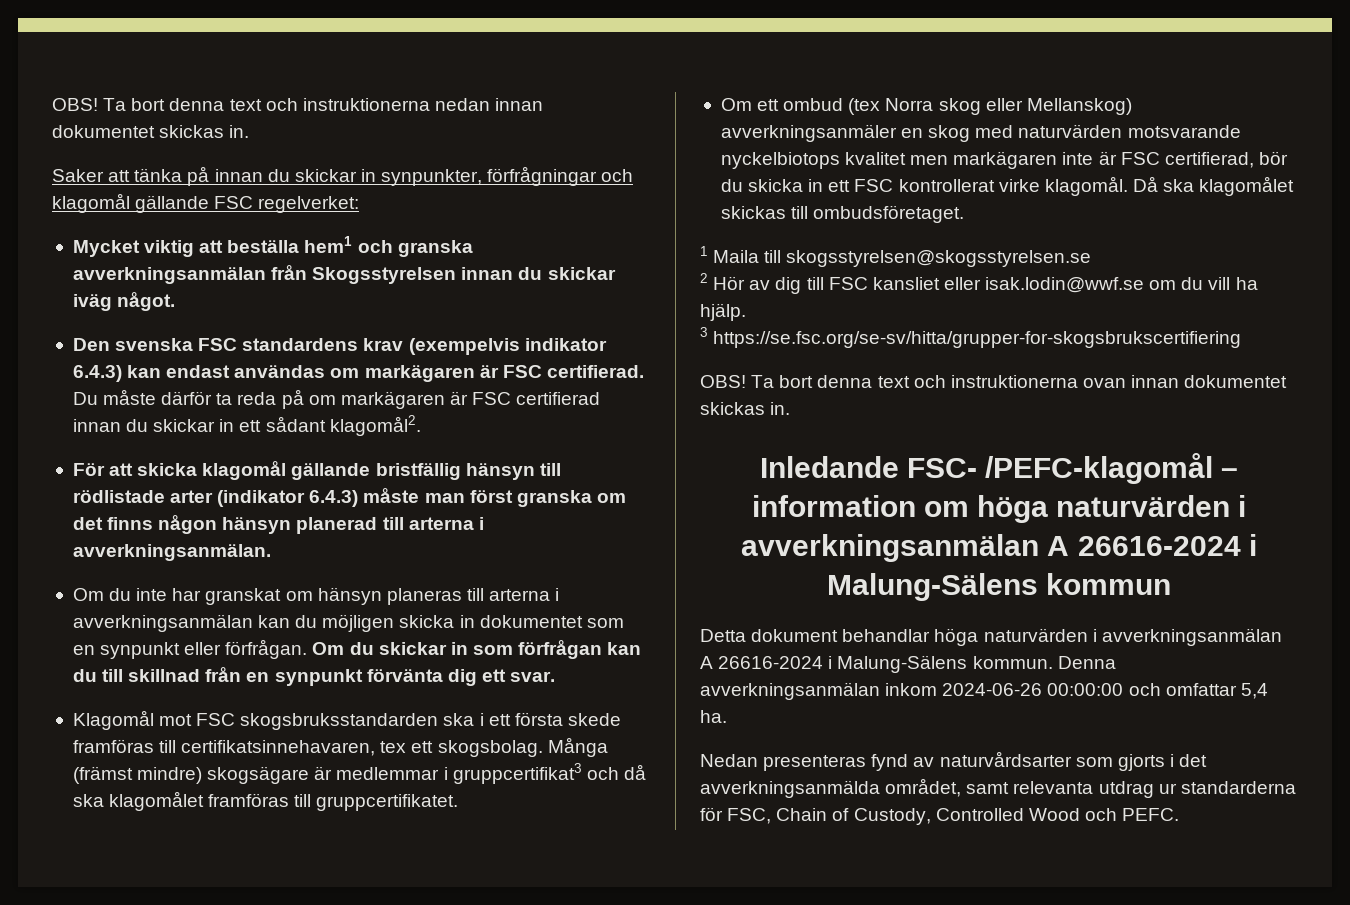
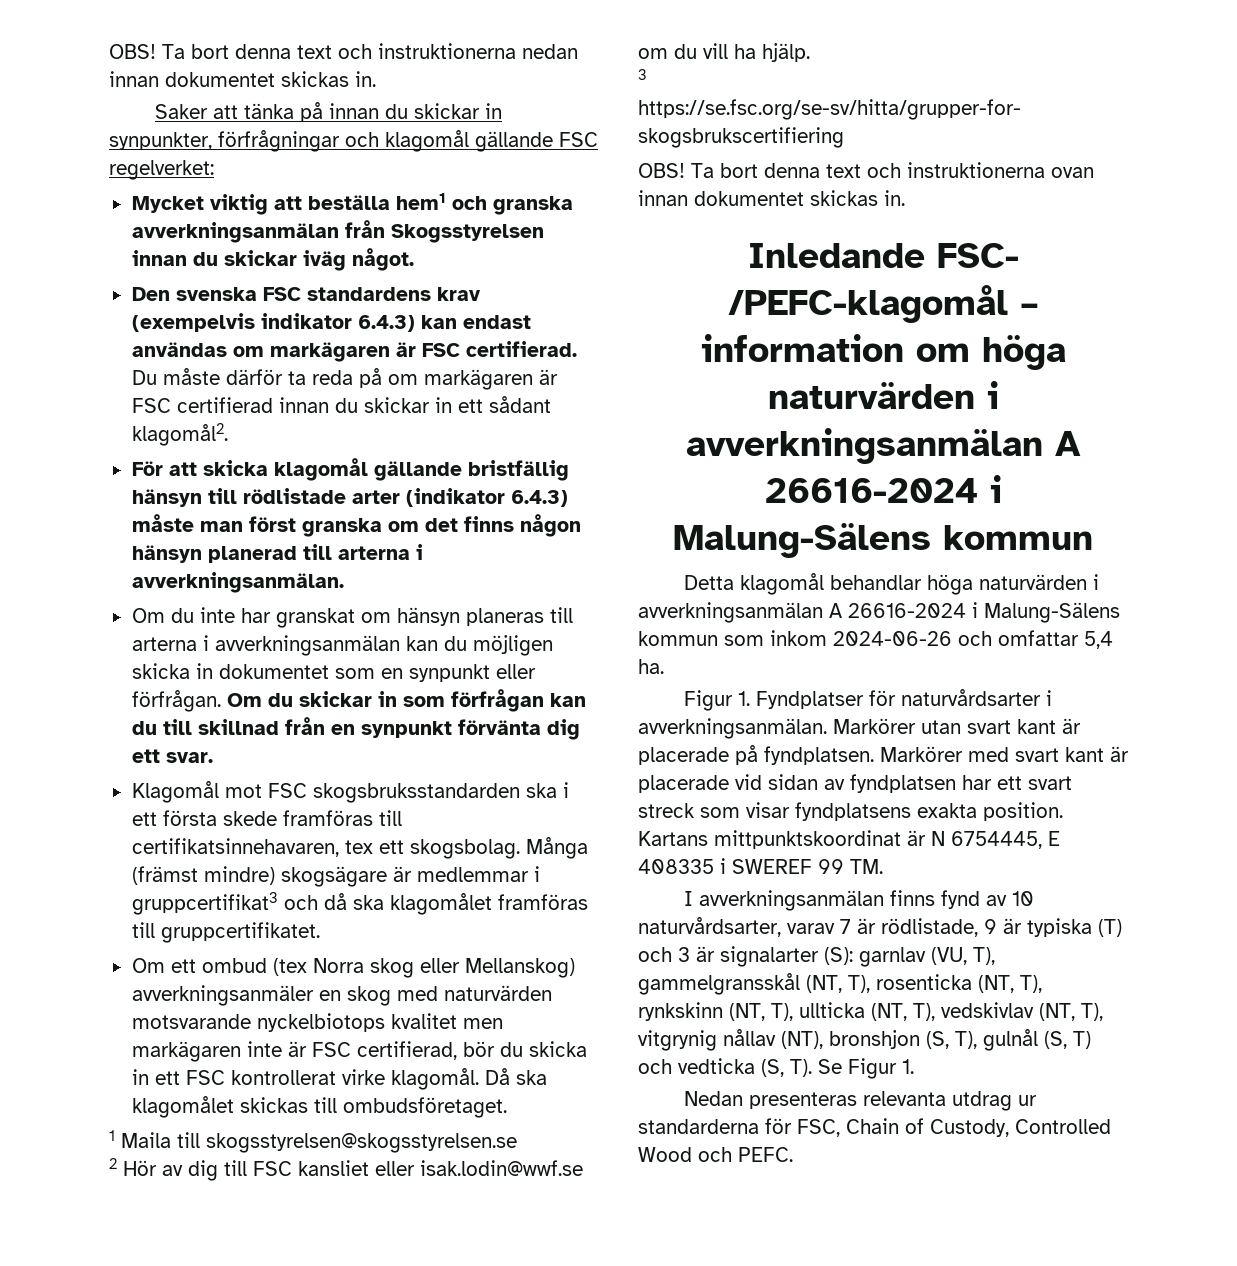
- Detta dokument behandlar höga naturvärden i avverkningsanmälan A 26616-2024 i Malung-Sälens kommun. Denna avverkningsanmälan inkom 2024-06-26 00:00:00 och omfattar 5,4 ha.
+ Detta klagomål behandlar höga naturvärden i avverkningsanmälan A 26616-2024 i Malung-Sälens kommun som inkom 2024-06-26 och omfattar 5,4 ha.
- Nedan presenteras fynd av naturvårdsarter som gjorts i det avverkningsanmälda området, samt relevanta utdrag ur standarderna för FSC, Chain of Custody, Controlled Wood och PEFC.
+ Figur 1. Fyndplatser för naturvårdsarter i avverkningsanmälan. Markörer utan svart kant är placerade på fyndplatsen. Markörer med svart kant är placerade vid sidan av fyndplatsen har ett svart streck som visar fyndplatsens exakta position. Kartans mittpunktskoordinat är N 6754445, E 408335 i SWEREF 99 TM.
+ I avverkningsanmälan finns fynd av 10 naturvårdsarter, varav 7 är rödlistade, 9 är typiska (T) och 3 är signalarter (S): garnlav (VU, T), gammelgransskål (NT, T), rosenticka (NT, T), rynkskinn (NT, T), ullticka (NT, T), vedskivlav (NT, T), vitgrynig nållav (NT), bronshjon (S, T), gulnål (S, T) och vedticka (S, T). Se Figur 1.
+ Nedan presenteras relevanta utdrag ur standarderna för FSC, Chain of Custody, Controlled Wood och PEFC.

